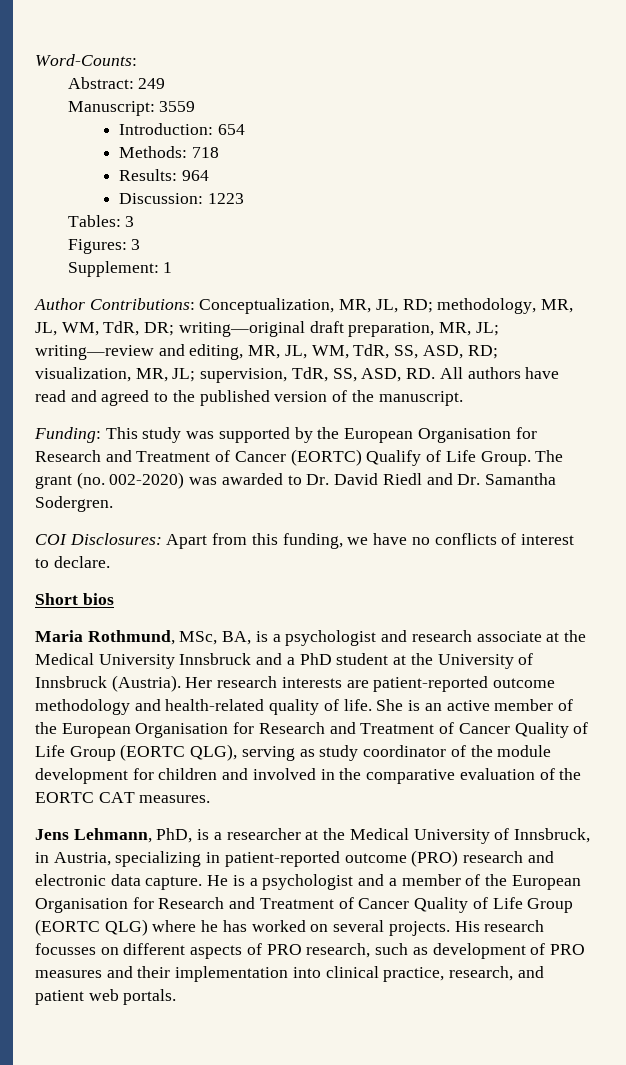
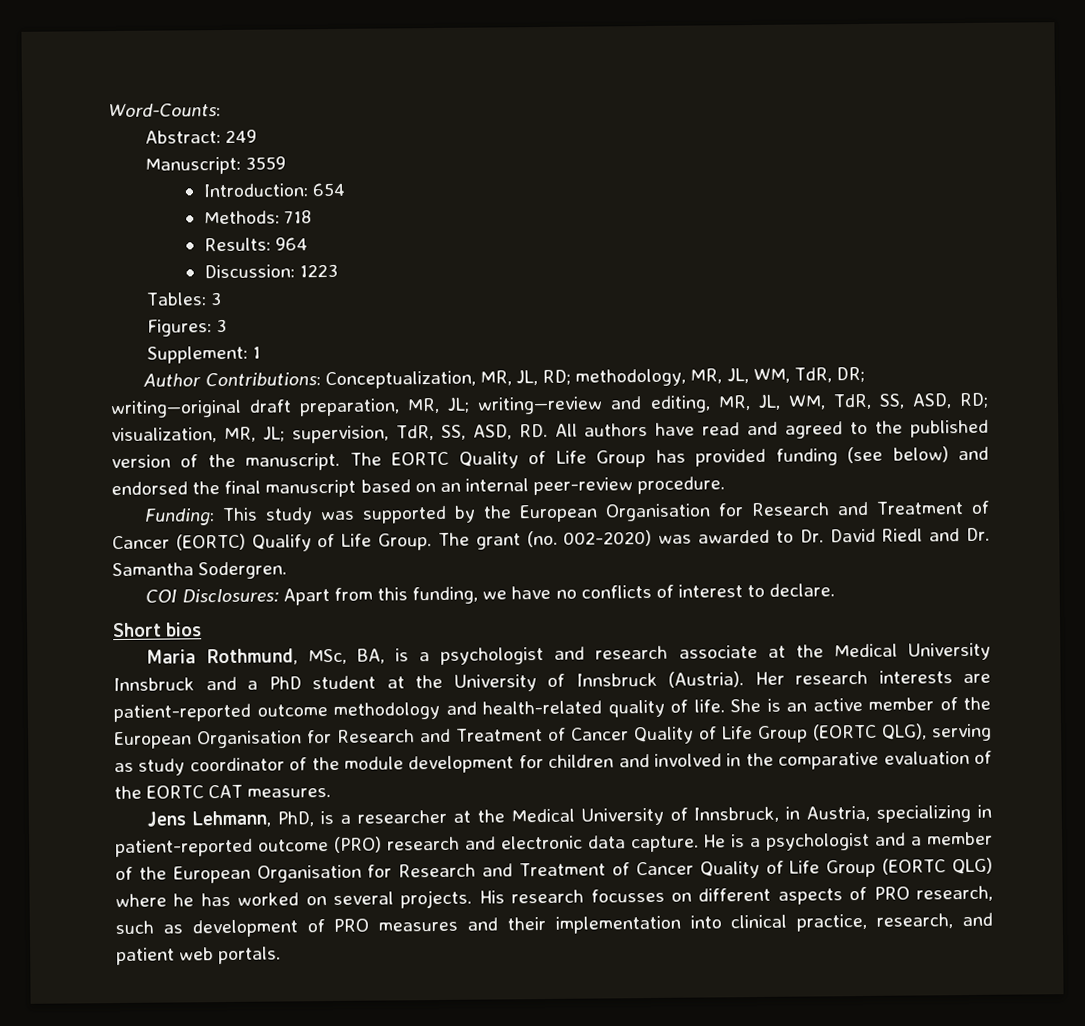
+ The EORTC Quality of Life Group has provided funding (see below) and endorsed the final manuscript based on an internal peer-review procedure.

